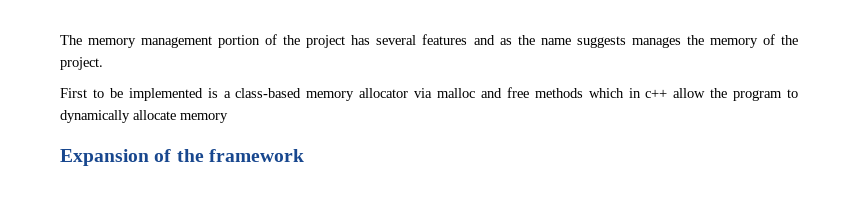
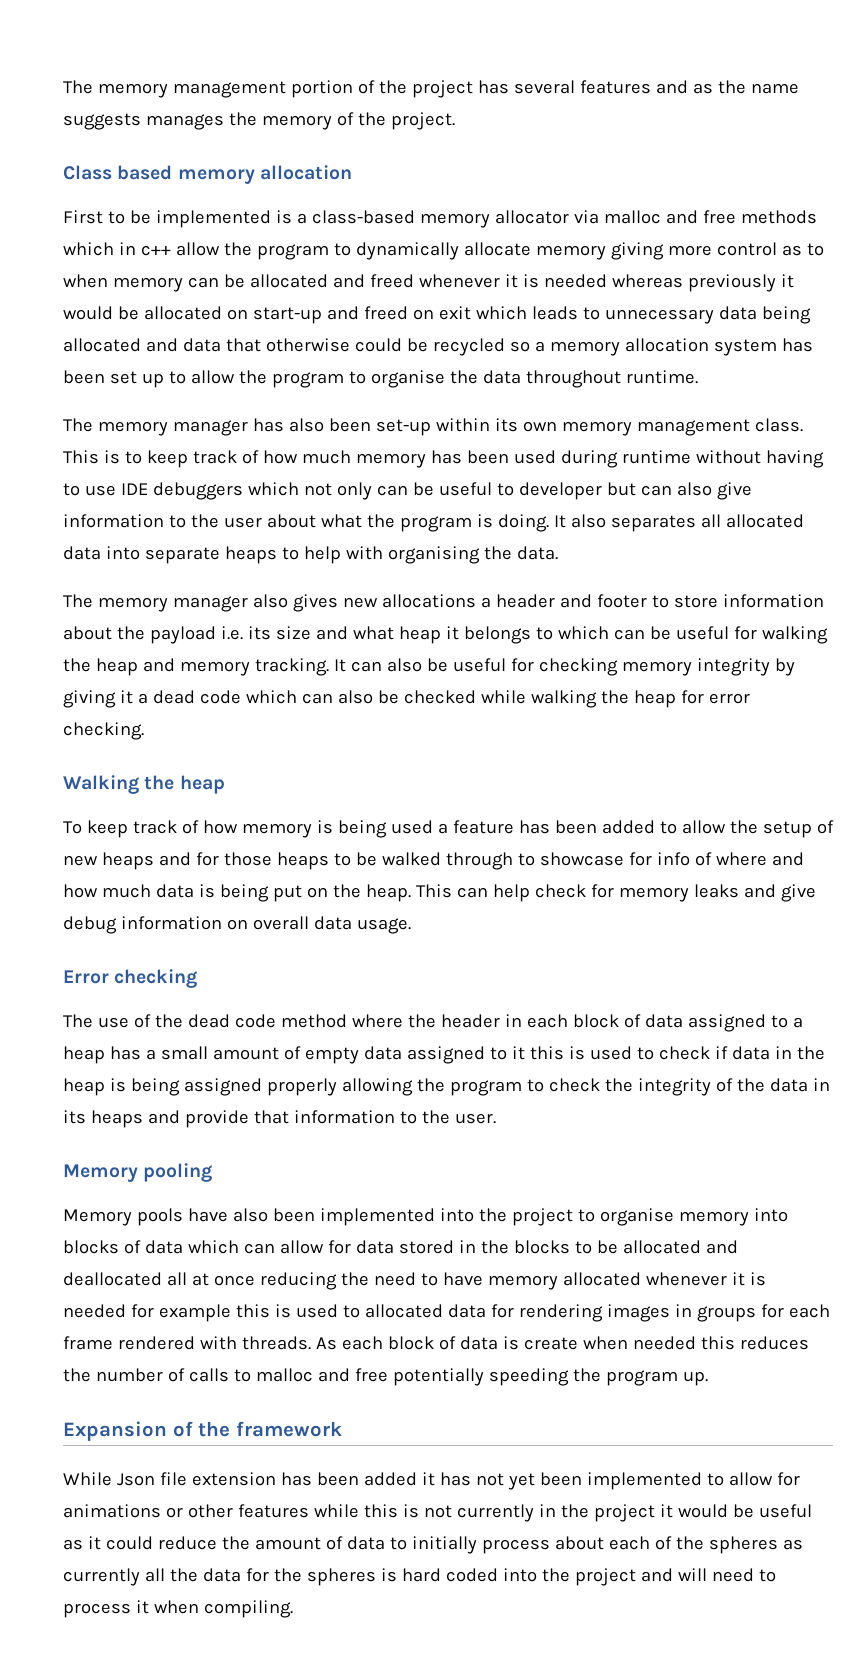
+ Class based memory allocation
- First to be implemented is a class-based memory allocator via malloc and free methods which in c++ allow the program to dynamically allocate memory
+ First to be implemented is a class-based memory allocator via malloc and free methods which in c++ allow the program to dynamically allocate memory giving more control as to when memory can be allocated and freed whenever it is needed whereas previously it would be allocated on start-up and freed on exit which leads to unnecessary data being allocated and data that otherwise could be recycled so a memory allocation system has been set up to allow the program to organise the data throughout runtime.
+ The memory manager has also been set-up within its own memory management class. This is to keep track of how much memory has been used during runtime without having to use IDE debuggers which not only can be useful to developer but can also give information to the user about what the program is doing. It also separates all allocated data into separate heaps to help with organising the data.
+ The memory manager also gives new allocations a header and footer to store information about the payload i.e. its size and what heap it belongs to which can be useful for walking the heap and memory tracking. It can also be useful for checking memory integrity by giving it a dead code which can also be checked while walking the heap for error checking.
+ Walking the heap
+ To keep track of how memory is being used a feature has been added to allow the setup of new heaps and for those heaps to be walked through to showcase for info of where and how much data is being put on the heap. This can help check for memory leaks and give debug information on overall data usage.
+ Error checking
+ The use of the dead code method where the header in each block of data assigned to a heap has a small amount of empty data assigned to it this is used to check if data in the heap is being assigned properly allowing the program to check the integrity of the data in its heaps and provide that information to the user.
+ Memory pooling
+ Memory pools have also been implemented into the project to organise memory into blocks of data which can allow for data stored in the blocks to be allocated and deallocated all at once reducing the need to have memory allocated whenever it is needed for example this is used to allocated data for rendering images in groups for each frame rendered with threads. As each block of data is create when needed this reduces the number of calls to malloc and free potentially speeding the program up.
  Expansion of the framework
+ While Json file extension has been added it has not yet been implemented to allow for animations or other features while this is not currently in the project it would be useful as it could reduce the amount of data to initially process about each of the spheres as currently all the data for the spheres is hard coded into the project and will need to process it when compiling.

